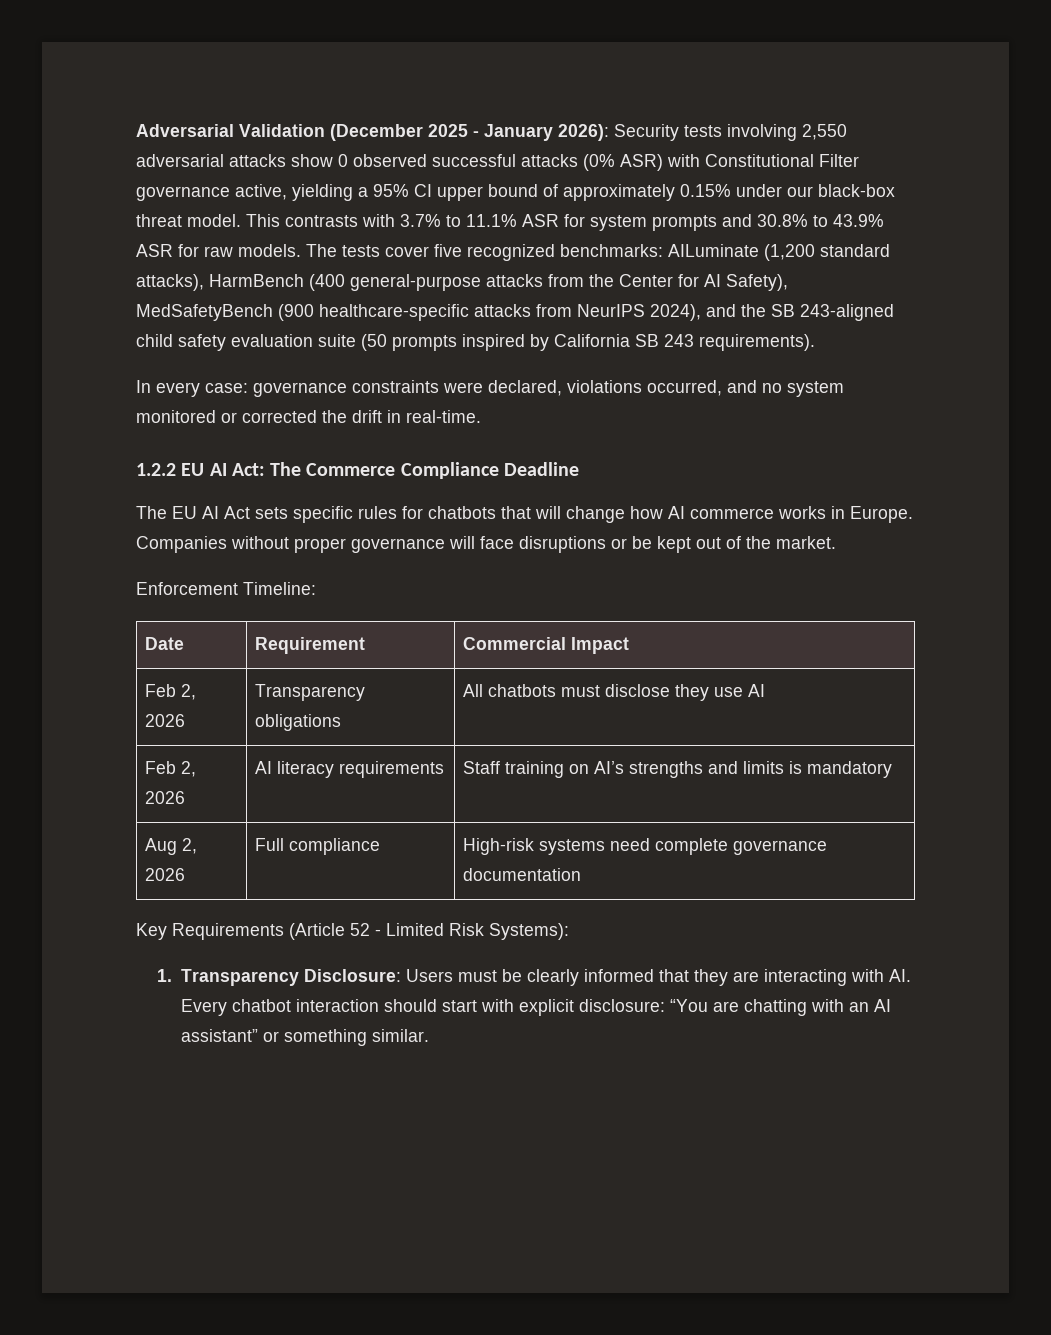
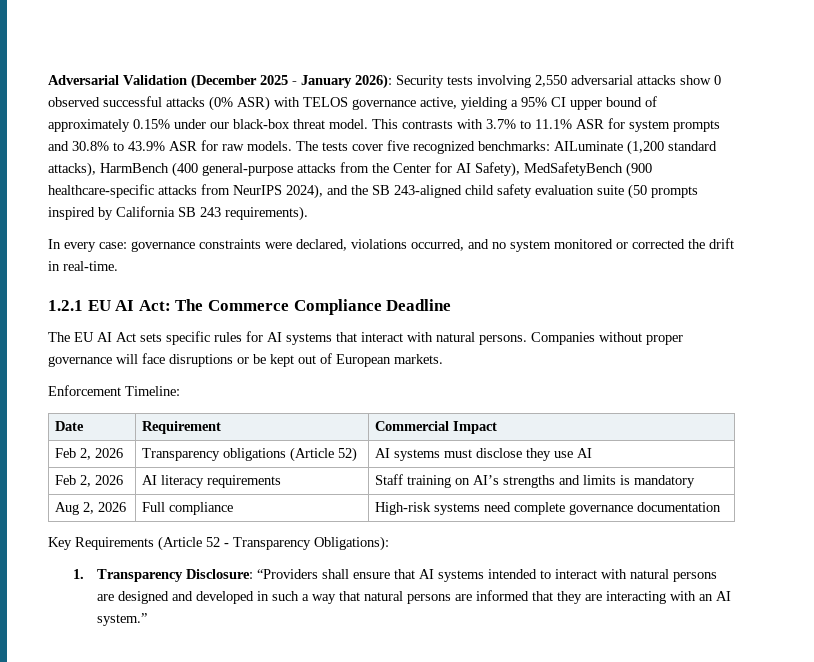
- Adversarial Validation (December 2025 - January 2026): Security tests involving 2,550 adversarial attacks show 0 observed successful attacks (0% ASR) with Constitutional Filter governance active, yielding a 95% CI upper bound of approximately 0.15% under our black-box threat model.
+ Adversarial Validation (December 2025 - January 2026): Security tests involving 2,550 adversarial attacks show 0 observed successful attacks (0% ASR) with TELOS governance active, yielding a 95% CI upper bound of approximately 0.15% under our black-box threat model.
- 1.2.2 EU AI Act: The Commerce Compliance Deadline
+ 1.2.1 EU AI Act: The Commerce Compliance Deadline
- The EU AI Act sets specific rules for chatbots that will change how AI commerce works in Europe.
+ The EU AI Act sets specific rules for AI systems that interact with natural persons.
- Companies without proper governance will face disruptions or be kept out of the market.
+ Companies without proper governance will face disruptions or be kept out of European markets.
- Feb 2, 2026 | Transparency obligations | All chatbots must disclose they use AI
+ Feb 2, 2026 | Transparency obligations (Article 52) | AI systems must disclose they use AI
- Key Requirements (Article 52 - Limited Risk Systems):
+ Key Requirements (Article 52 - Transparency Obligations):
- 1. Transparency Disclosure: Users must be clearly informed that they are interacting with AI. Every chatbot interaction should start with explicit disclosure: “You are chatting with an AI assistant” or something similar.
+ 1. Transparency Disclosure: “Providers shall ensure that AI systems intended to interact with natural persons are designed and developed in such a way that natural persons are informed that they are interacting with an AI system.”

